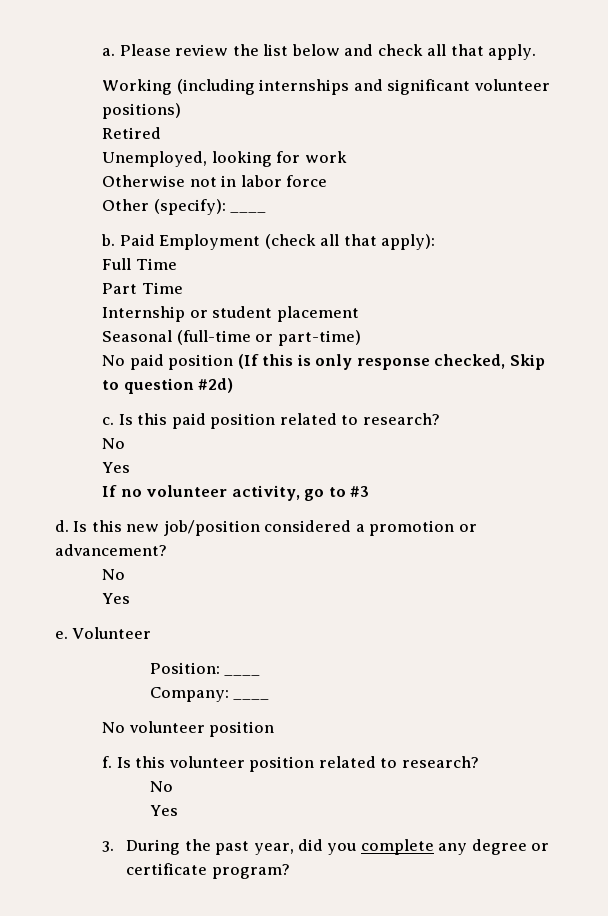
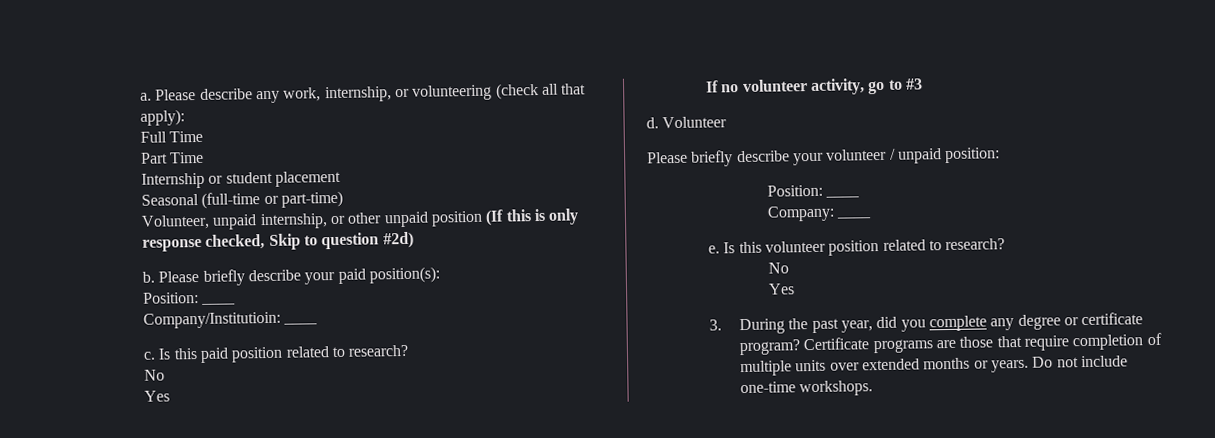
- Please review the list below and check all that apply.
- Working (including internships and significant volunteer positions)
- Retired
- Unemployed, looking for work
- Otherwise not in labor force
- Other (specify): ____
- b. Paid Employment (check all that apply):
+ Please describe any work, internship, or volunteering (check all that apply):
- No paid position (If this is only response checked, Skip to question #2d)
+ Volunteer, unpaid internship, or other unpaid position (If this is only response checked, Skip to question #2d)
+ b. Please briefly describe your paid position(s):
+ Position: ____
+ Company/Institutioin: ____
- Is this new job/position considered a promotion or advancement?
- No
- Yes
- e. Volunteer
+ Volunteer
+ Please briefly describe your volunteer / unpaid position:
- No volunteer position
- f.
+ e.
+ Certificate programs are those that require completion of multiple units over extended months or years. Do not include one-time workshops.

